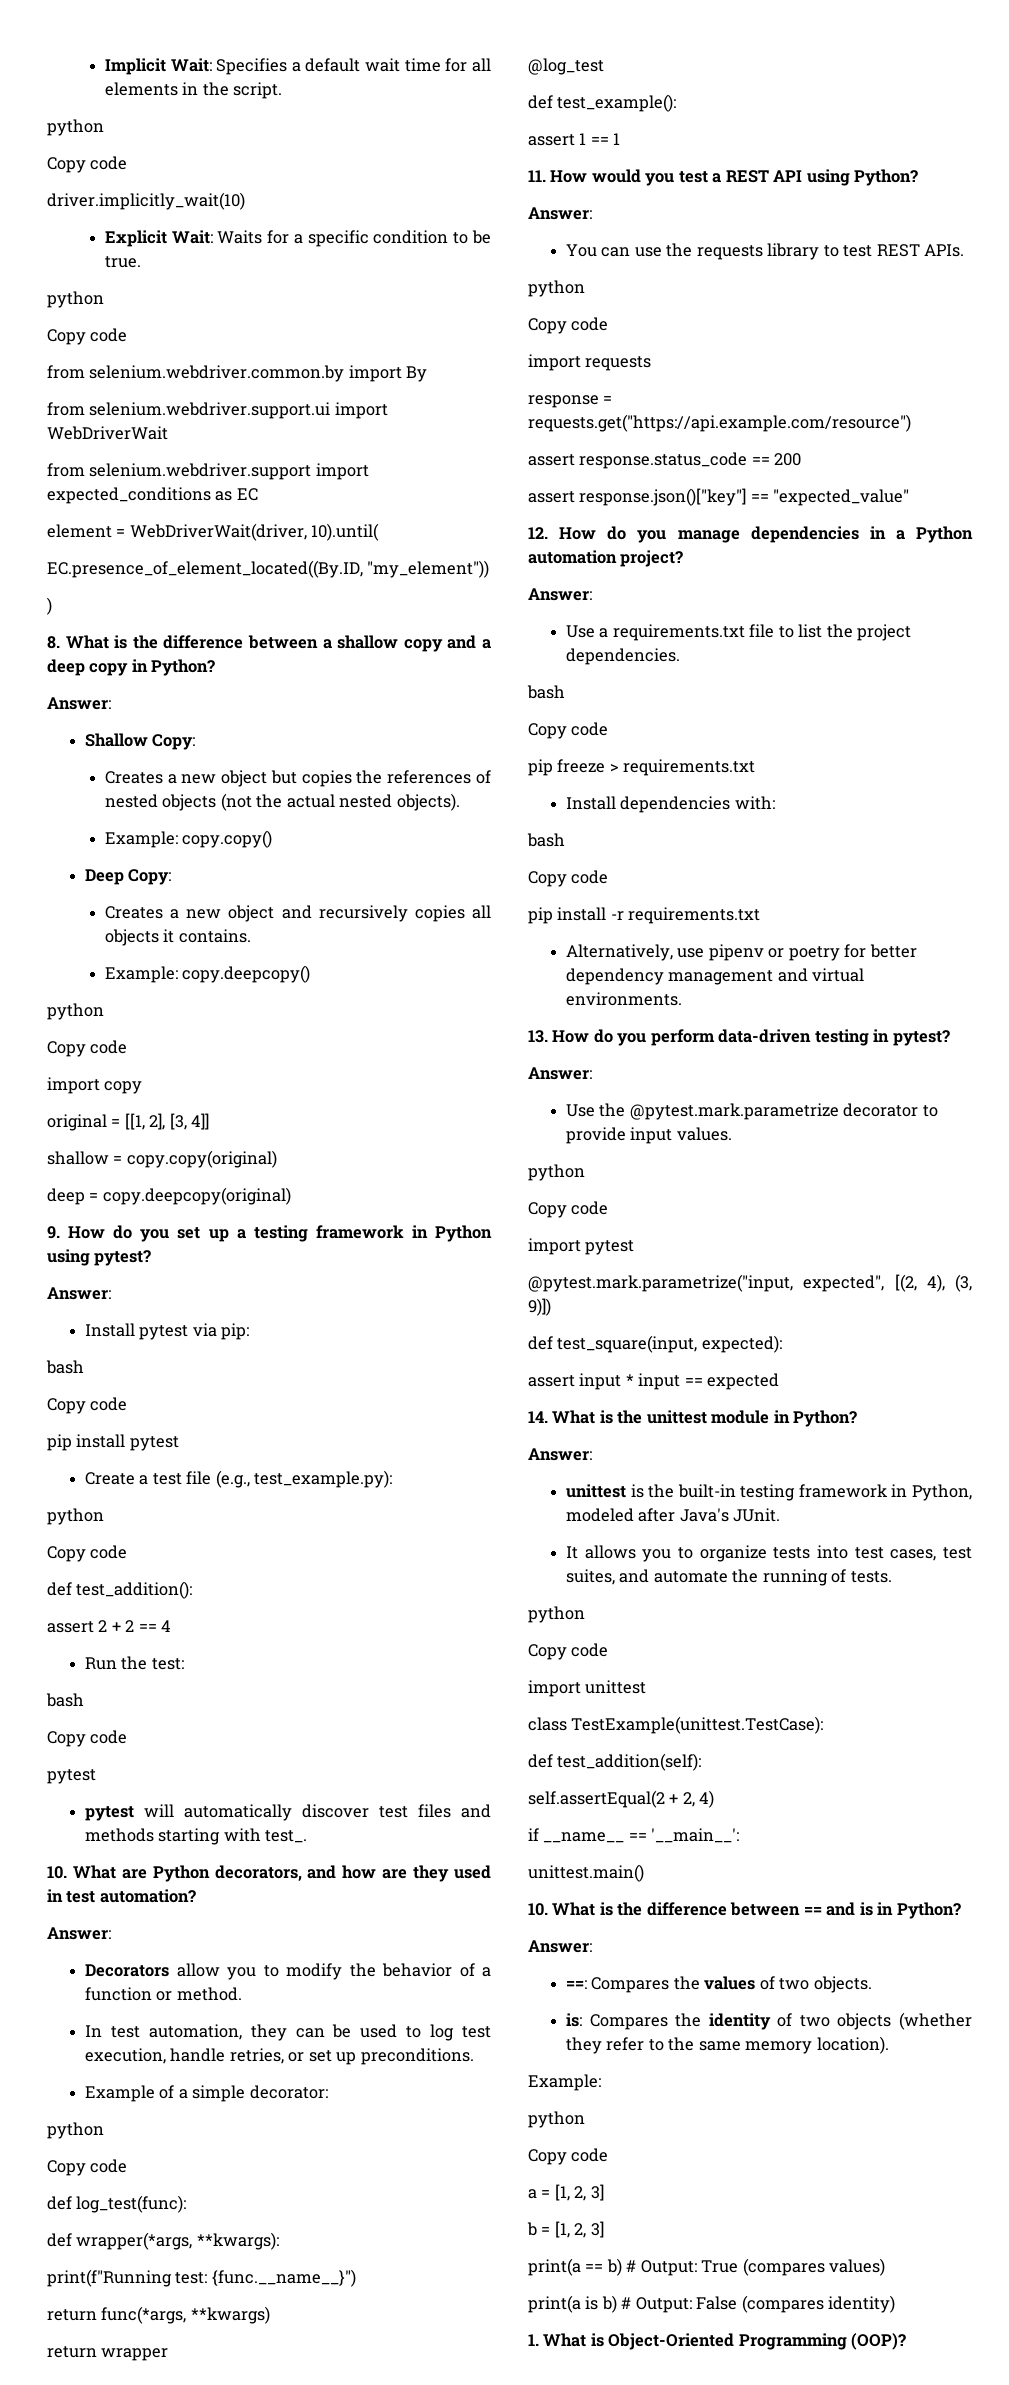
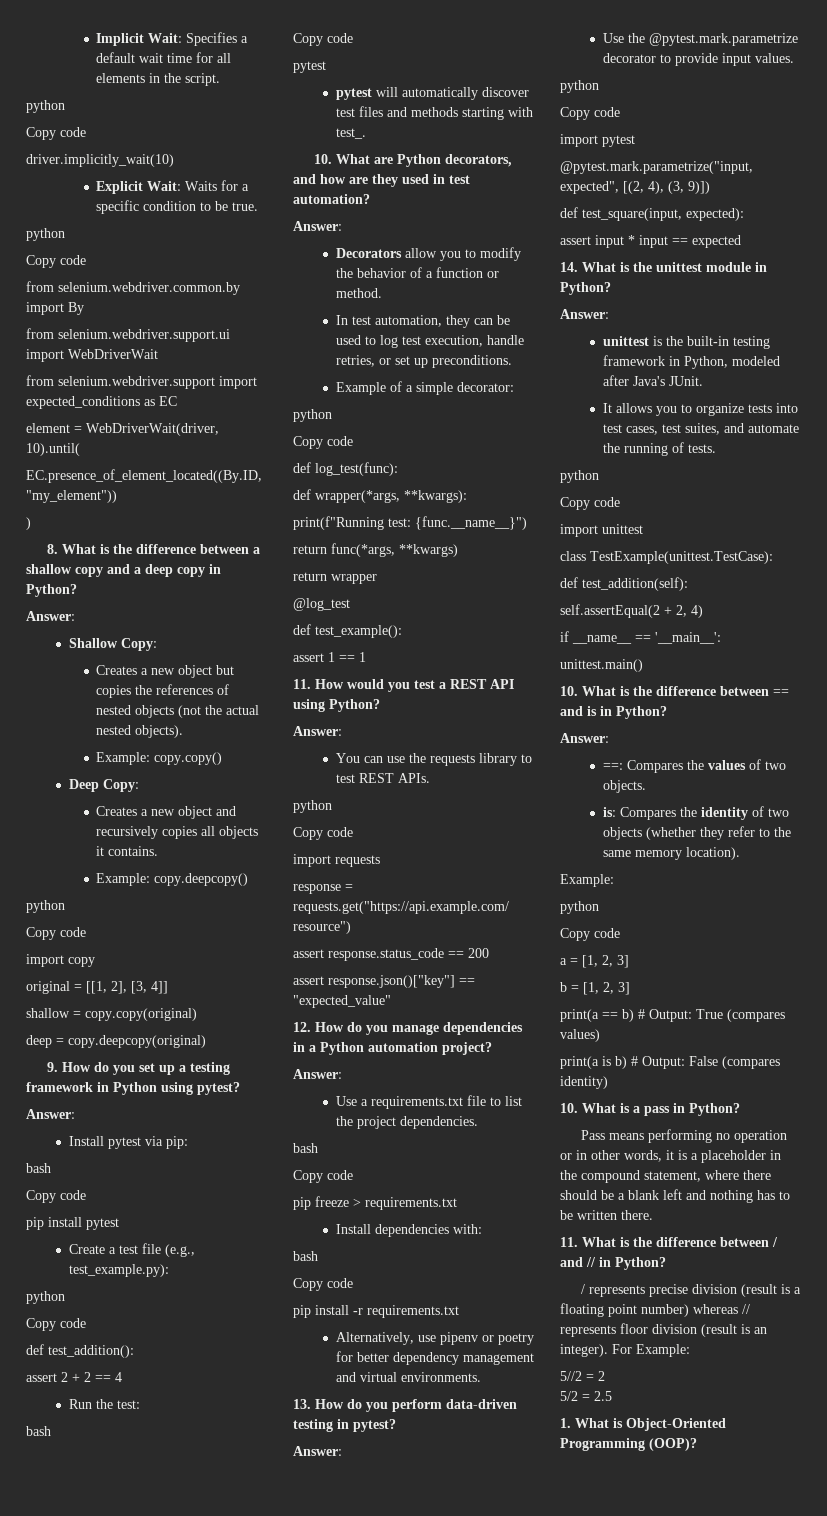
+ 10. What is a pass in Python?
+ Pass means performing no operation or in other words, it is a placeholder in the compound statement, where there should be a blank left and nothing has to be written there.
+ 11. What is the difference between / and // in Python?
+ / represents precise division (result is a floating point number) whereas // represents floor division (result is an integer). For Example:
+ 5//2 = 2
+ 5/2 = 2.5

